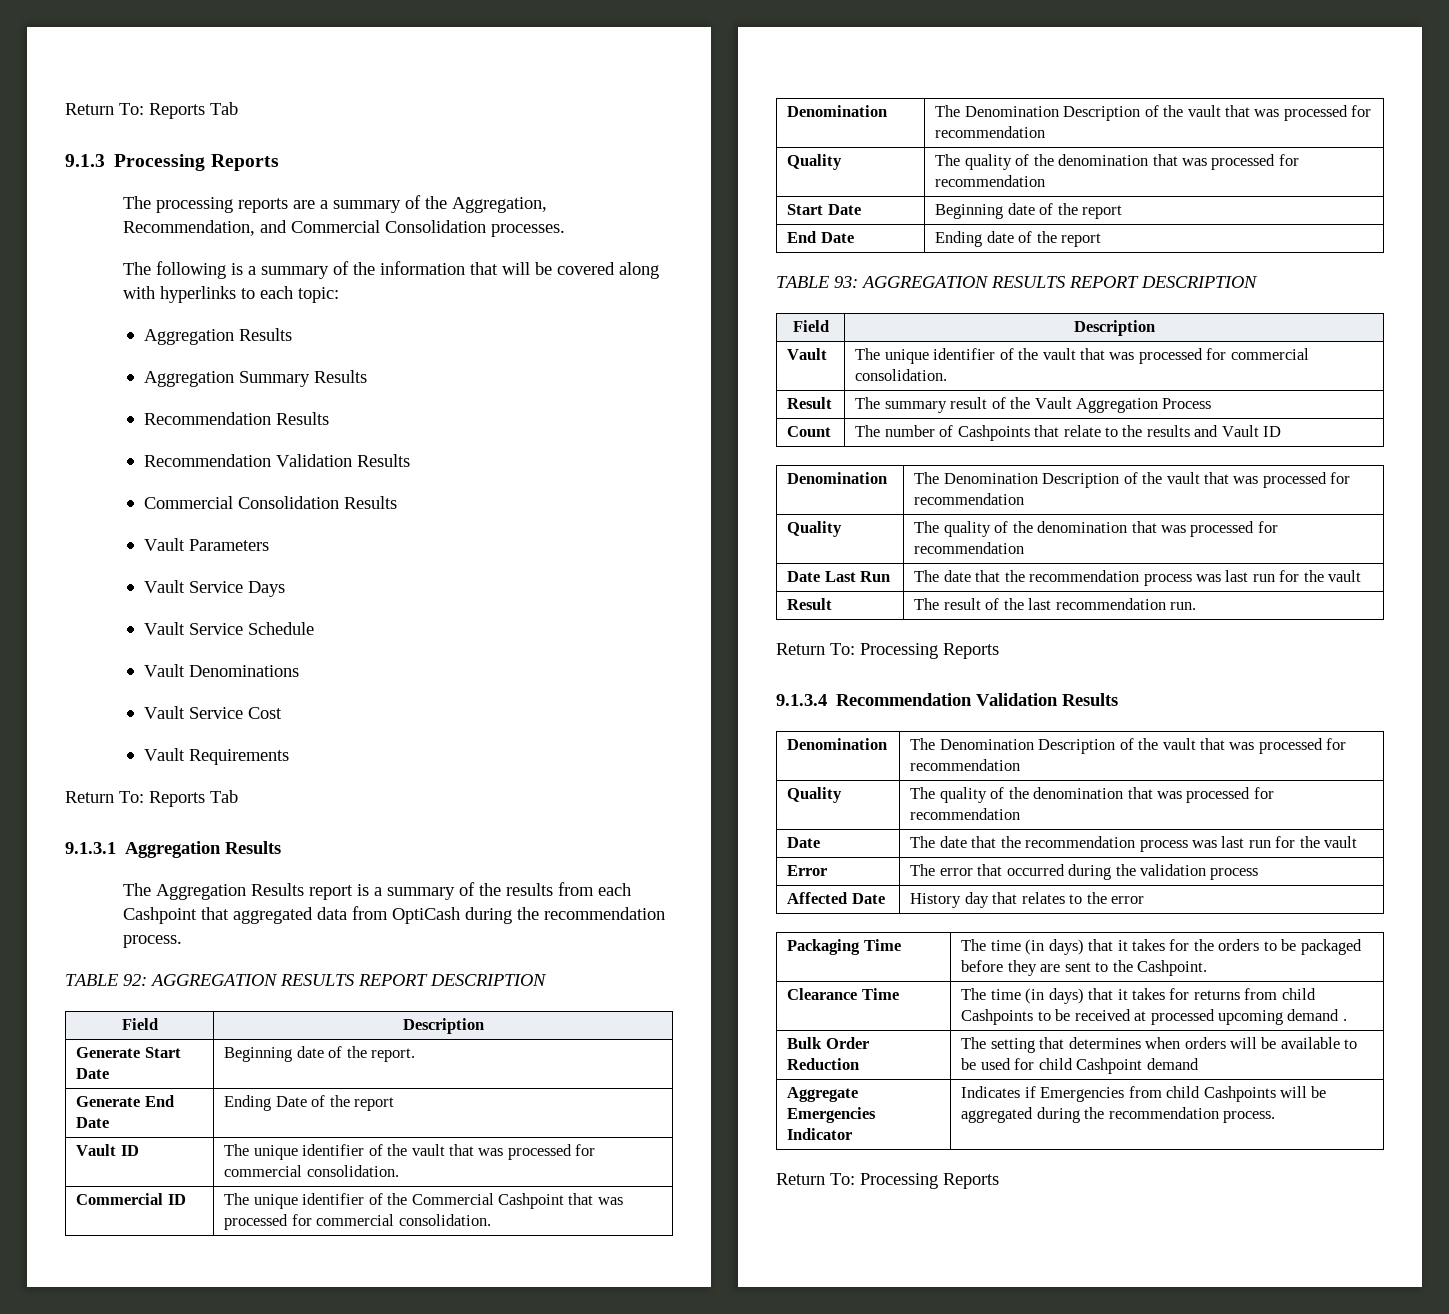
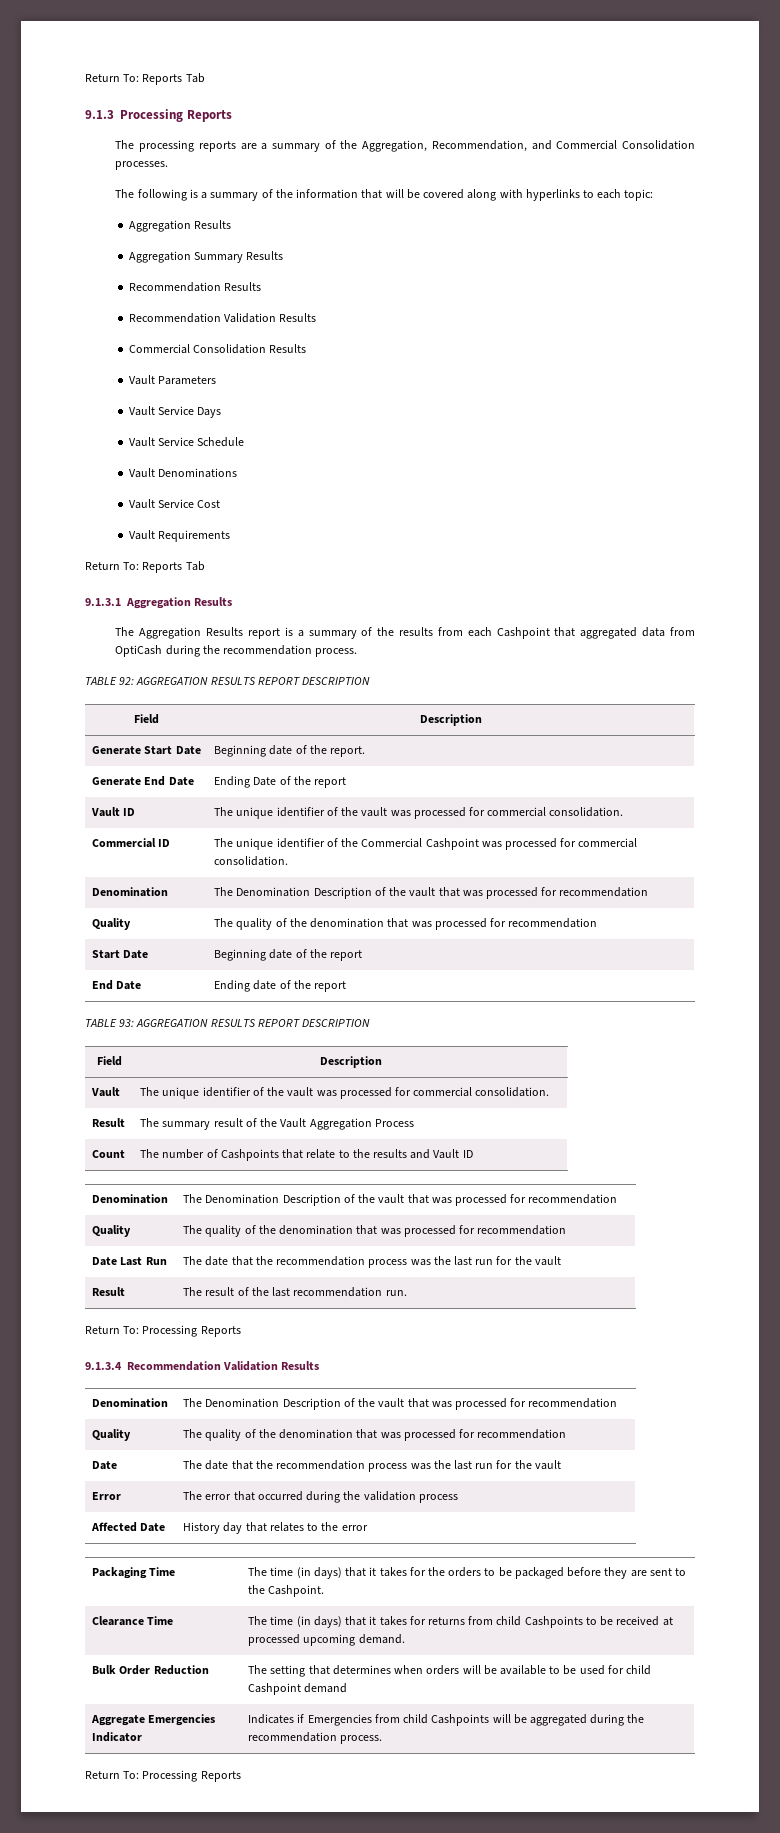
- Vault ID | The unique identifier of the vault that was processed for commercial consolidation.
+ Vault ID | The unique identifier of the vault was processed for commercial consolidation.
- Commercial ID | The unique identifier of the Commercial Cashpoint that was processed for commercial consolidation.
+ Commercial ID | The unique identifier of the Commercial Cashpoint was processed for commercial consolidation.
- Vault | The unique identifier of the vault that was processed for commercial consolidation.
+ Vault | The unique identifier of the vault was processed for commercial consolidation.
- Date Last Run | The date that the recommendation process was last run for the vault
+ Date Last Run | The date that the recommendation process was the last run for the vault
- Date | The date that the recommendation process was last run for the vault
+ Date | The date that the recommendation process was the last run for the vault
- Clearance Time | The time (in days) that it takes for returns from child Cashpoints to be received at processed upcoming demand .
+ Clearance Time | The time (in days) that it takes for returns from child Cashpoints to be received at processed upcoming demand.

